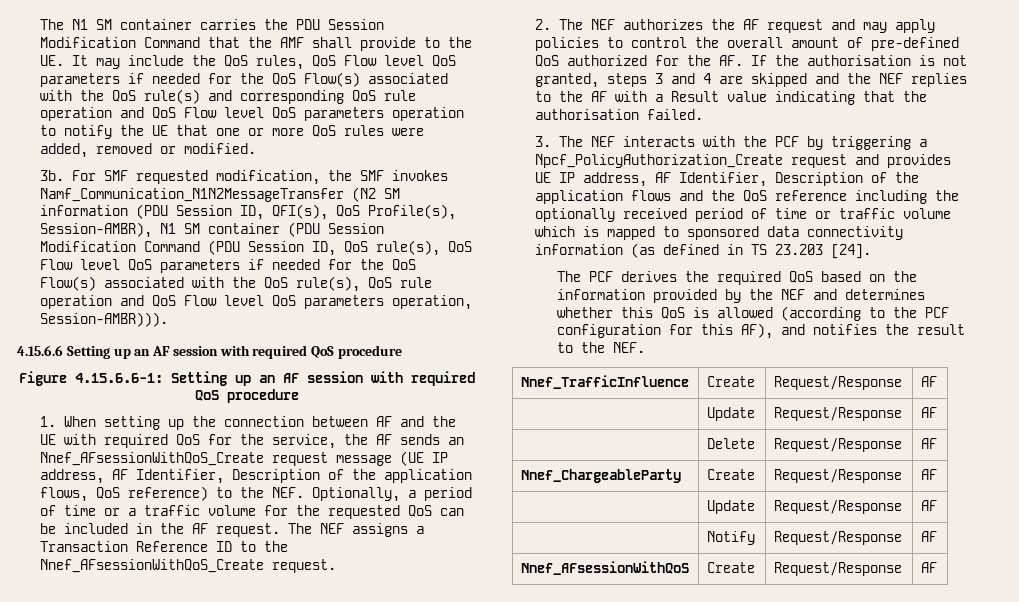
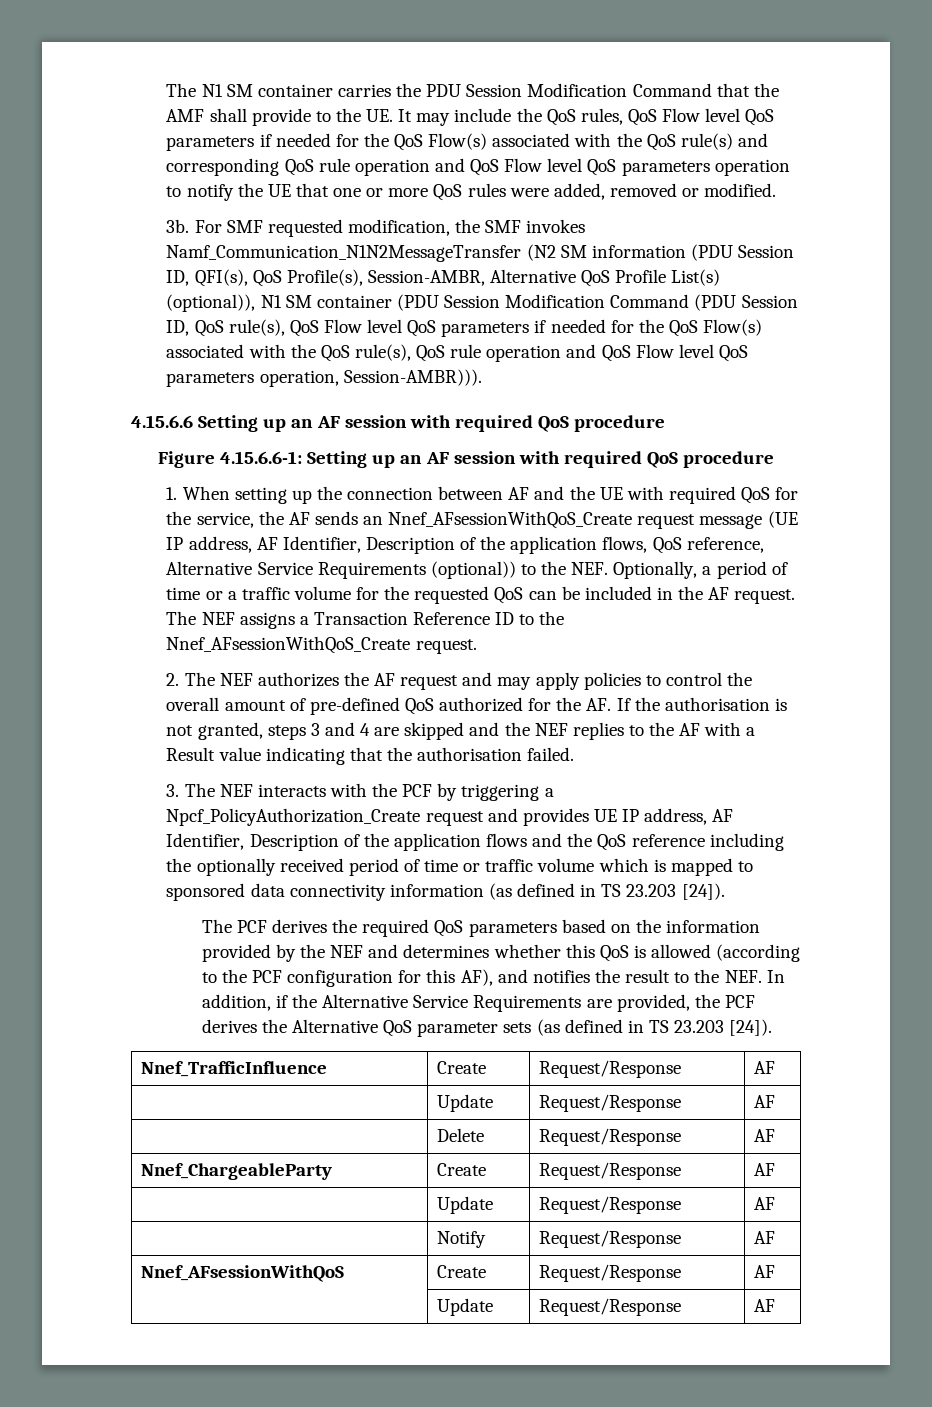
- For SMF requested modification, the SMF invokes Namf_Communication_N1N2MessageTransfer (N2 SM information (PDU Session ID, QFI(s), QoS Profile(s), Session-AMBR), N1 SM container (PDU Session Modification Command (PDU Session ID, QoS rule(s), QoS Flow level QoS parameters if needed for the QoS Flow(s) associated with the QoS rule(s), QoS rule operation and QoS Flow level QoS parameters operation, Session-AMBR))).
+ For SMF requested modification, the SMF invokes Namf_Communication_N1N2MessageTransfer (N2 SM information (PDU Session ID, QFI(s), QoS Profile(s), Session-AMBR, Alternative QoS Profile List(s) (optional)), N1 SM container (PDU Session Modification Command (PDU Session ID, QoS rule(s), QoS Flow level QoS parameters if needed for the QoS Flow(s) associated with the QoS rule(s), QoS rule operation and QoS Flow level QoS parameters operation, Session-AMBR))).
- 1. When setting up the connection between AF and the UE with required QoS for the service, the AF sends an Nnef_AFsessionWithQoS_Create request message (UE IP address, AF Identifier, Description of the application flows, QoS reference) to the NEF. Optionally, a period of time or a traffic volume for the requested QoS can be included in the AF request.
+ 1. When setting up the connection between AF and the UE with required QoS for the service, the AF sends an Nnef_AFsessionWithQoS_Create request message (UE IP address, AF Identifier, Description of the application flows, QoS reference, Alternative Service Requirements (optional)) to the NEF. Optionally, a period of time or a traffic volume for the requested QoS can be included in the AF request.
- 3. The NEF interacts with the PCF by triggering a Npcf_PolicyAuthorization_Create request and provides UE IP address, AF Identifier, Description of the application flows and the QoS reference including the optionally received period of time or traffic volume which is mapped to sponsored data connectivity information (as defined in TS 23.203 [24].
+ 3. The NEF interacts with the PCF by triggering a Npcf_PolicyAuthorization_Create request and provides UE IP address, AF Identifier, Description of the application flows and the QoS reference including the optionally received period of time or traffic volume which is mapped to sponsored data connectivity information (as defined in TS 23.203 [24]).
- The PCF derives the required QoS based on the information provided by the NEF and determines whether this QoS is allowed (according to the PCF configuration for this AF), and notifies the result to the NEF.
+ The PCF derives the required QoS parameters based on the information provided by the NEF and determines whether this QoS is allowed (according to the PCF configuration for this AF), and notifies the result to the NEF. In addition, if the Alternative Service Requirements are provided, the PCF derives the Alternative QoS parameter sets (as defined in TS 23.203 [24]).
  Nnef_AFsessionWithQoS | Create | Request/Response | AF
+ | Update | Request/Response | AF

